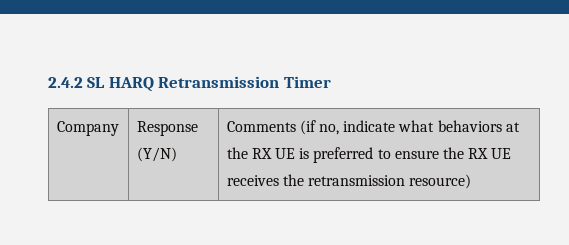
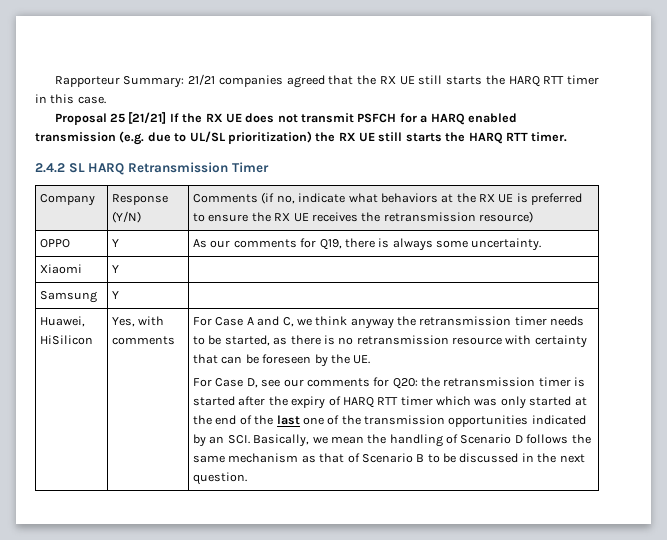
+ Rapporteur Summary: 21/21 companies agreed that the RX UE still starts the HARQ RTT timer in this case.
+ Proposal 25 [21/21] If the RX UE does not transmit PSFCH for a HARQ enabled transmission (e.g. due to UL/SL prioritization) the RX UE still starts the HARQ RTT timer.
+ OPPO | Y | As our comments for Q19, there is always some uncertainty.
+ Xiaomi | Y |
+ Samsung | Y |
+ Huawei, HiSilicon | Yes, with comments | For Case A and C, we think anyway the retransmission timer needs to be started, as there is no retransmission resource with certainty that can be foreseen by the UE.
+ For Case D, see our comments for Q20: the retransmission timer is started after the expiry of HARQ RTT timer which was only started at the end of the last one of the transmission opportunities indicated by an SCI. Basically, we mean the handling of Scenario D follows the same mechanism as that of Scenario B to be discussed in the next question.

